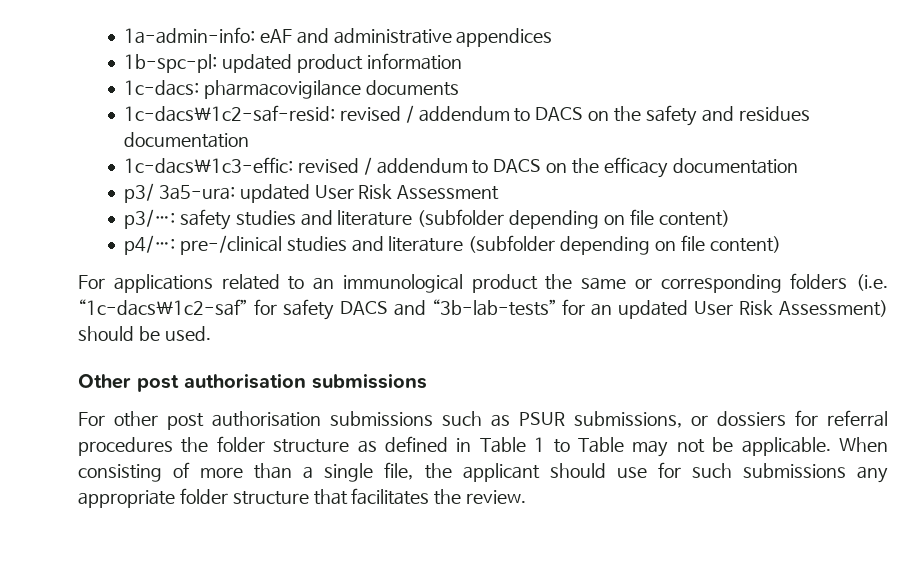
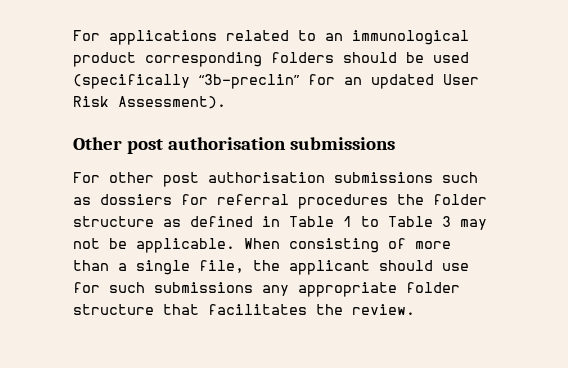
- 1a-admin-info: eAF and administrative appendices
- 1b-spc-pl: updated product information
- 1c-dacs: pharmacovigilance documents
- 1c-dacs\1c2-saf-resid: revised / addendum to DACS on the safety and residues documentation
- 1c-dacs\1c3-effic: revised / addendum to DACS on the efficacy documentation
- p3/ 3a5-ura: updated User Risk Assessment
- p3/…: safety studies and literature (subfolder depending on file content)
- p4/…: pre-/clinical studies and literature (subfolder depending on file content)
- For applications related to an immunological product the same or corresponding folders (i.e. “1c-dacs\1c2-saf” for safety DACS and “3b-lab-tests” for an updated User Risk Assessment) should be used.
+ For applications related to an immunological product corresponding folders should be used (specifically “3b-preclin” for an updated User Risk Assessment).
- For other post authorisation submissions such as PSUR submissions, or dossiers for referral procedures the folder structure as defined in Table 1 to Table may not be applicable.
+ For other post authorisation submissions such as dossiers for referral procedures the folder structure as defined in Table 1 to Table 3 may not be applicable.

